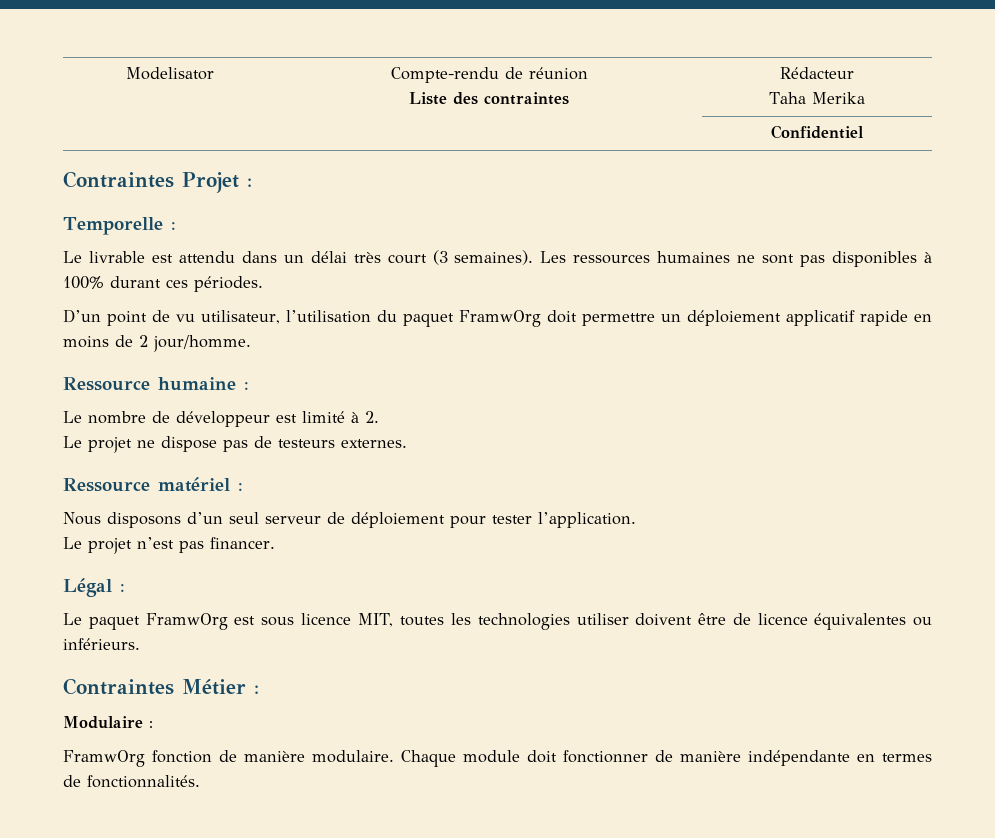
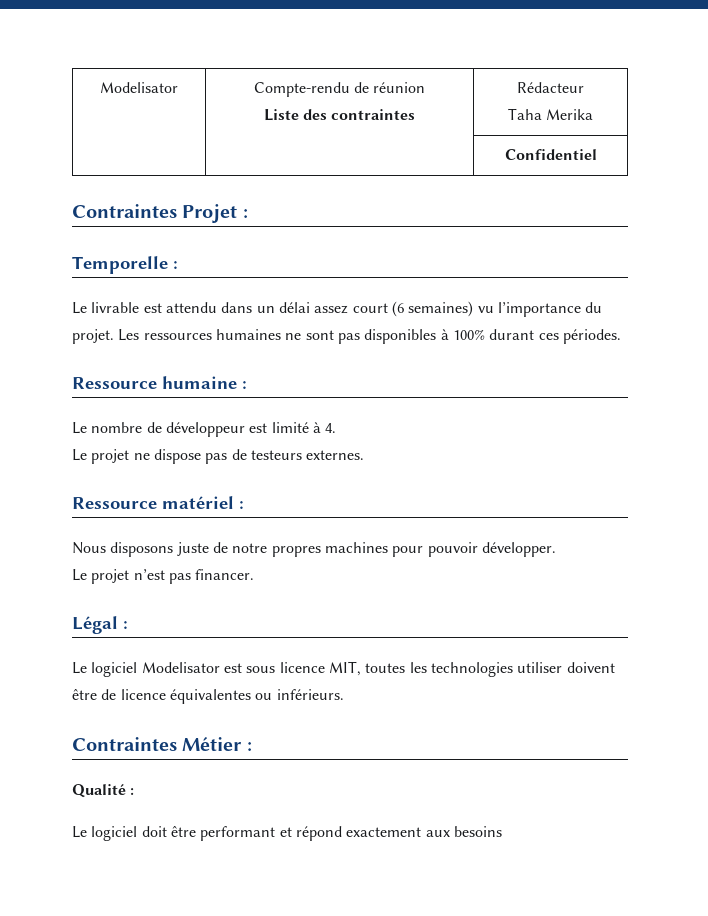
- Le livrable est attendu dans un délai très court (3 semaines).
+ Le livrable est attendu dans un délai assez court (6 semaines) vu l’importance du projet.
- D’un point de vu utilisateur, l’utilisation du paquet FramwOrg doit permettre un déploiement applicatif rapide en moins de 2 jour/homme.
- Le nombre de développeur est limité à 2.
+ Le nombre de développeur est limité à 4.
- Nous disposons d’un seul serveur de déploiement pour tester l’application.
+ Nous disposons juste de notre propres machines pour pouvoir développer.
- Le paquet FramwOrg est sous licence MIT, toutes les technologies utiliser doivent être de licence équivalentes ou inférieurs.
+ Le logiciel Modelisator est sous licence MIT, toutes les technologies utiliser doivent être de licence équivalentes ou inférieurs.
- Modulaire :
- FramwOrg fonction de manière modulaire. Chaque module doit fonctionner de manière indépendante en termes de fonctionnalités.
+ Qualité :
+ Le logiciel doit être performant et répond exactement aux besoins

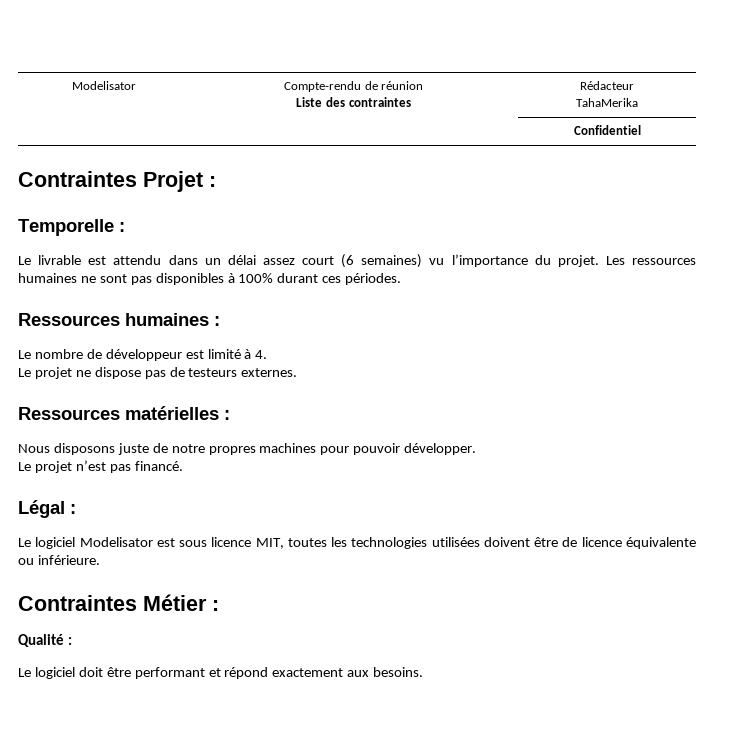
  Modelisator | Compte-rendu de réunion
  Liste des contraintes | Rédacteur
- Taha Merika
+ TahaMerika
- Ressource humaine :
+ Ressources humaines :
- Ressource matériel :
+ Ressources matérielles :
- Le projet n’est pas financer.
+ Le projet n’est pas financé.
- Le logiciel Modelisator est sous licence MIT, toutes les technologies utiliser doivent être de licence équivalentes ou inférieurs.
+ Le logiciel Modelisator est sous licence MIT, toutes les technologies utilisées doivent être de licence équivalente ou inférieure.
- Le logiciel doit être performant et répond exactement aux besoins
+ Le logiciel doit être performant et répond exactement aux besoins.

